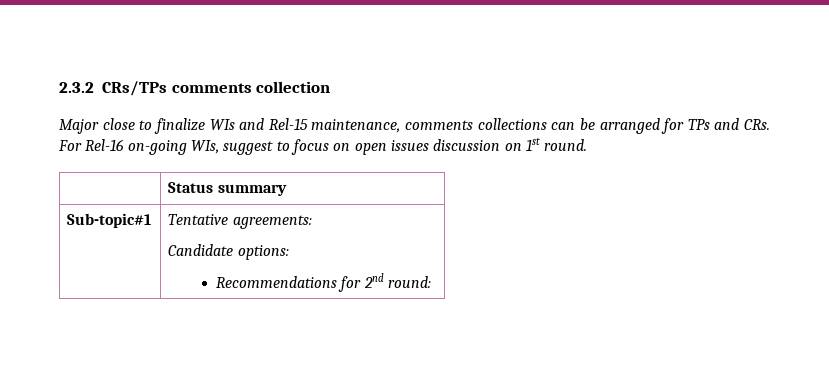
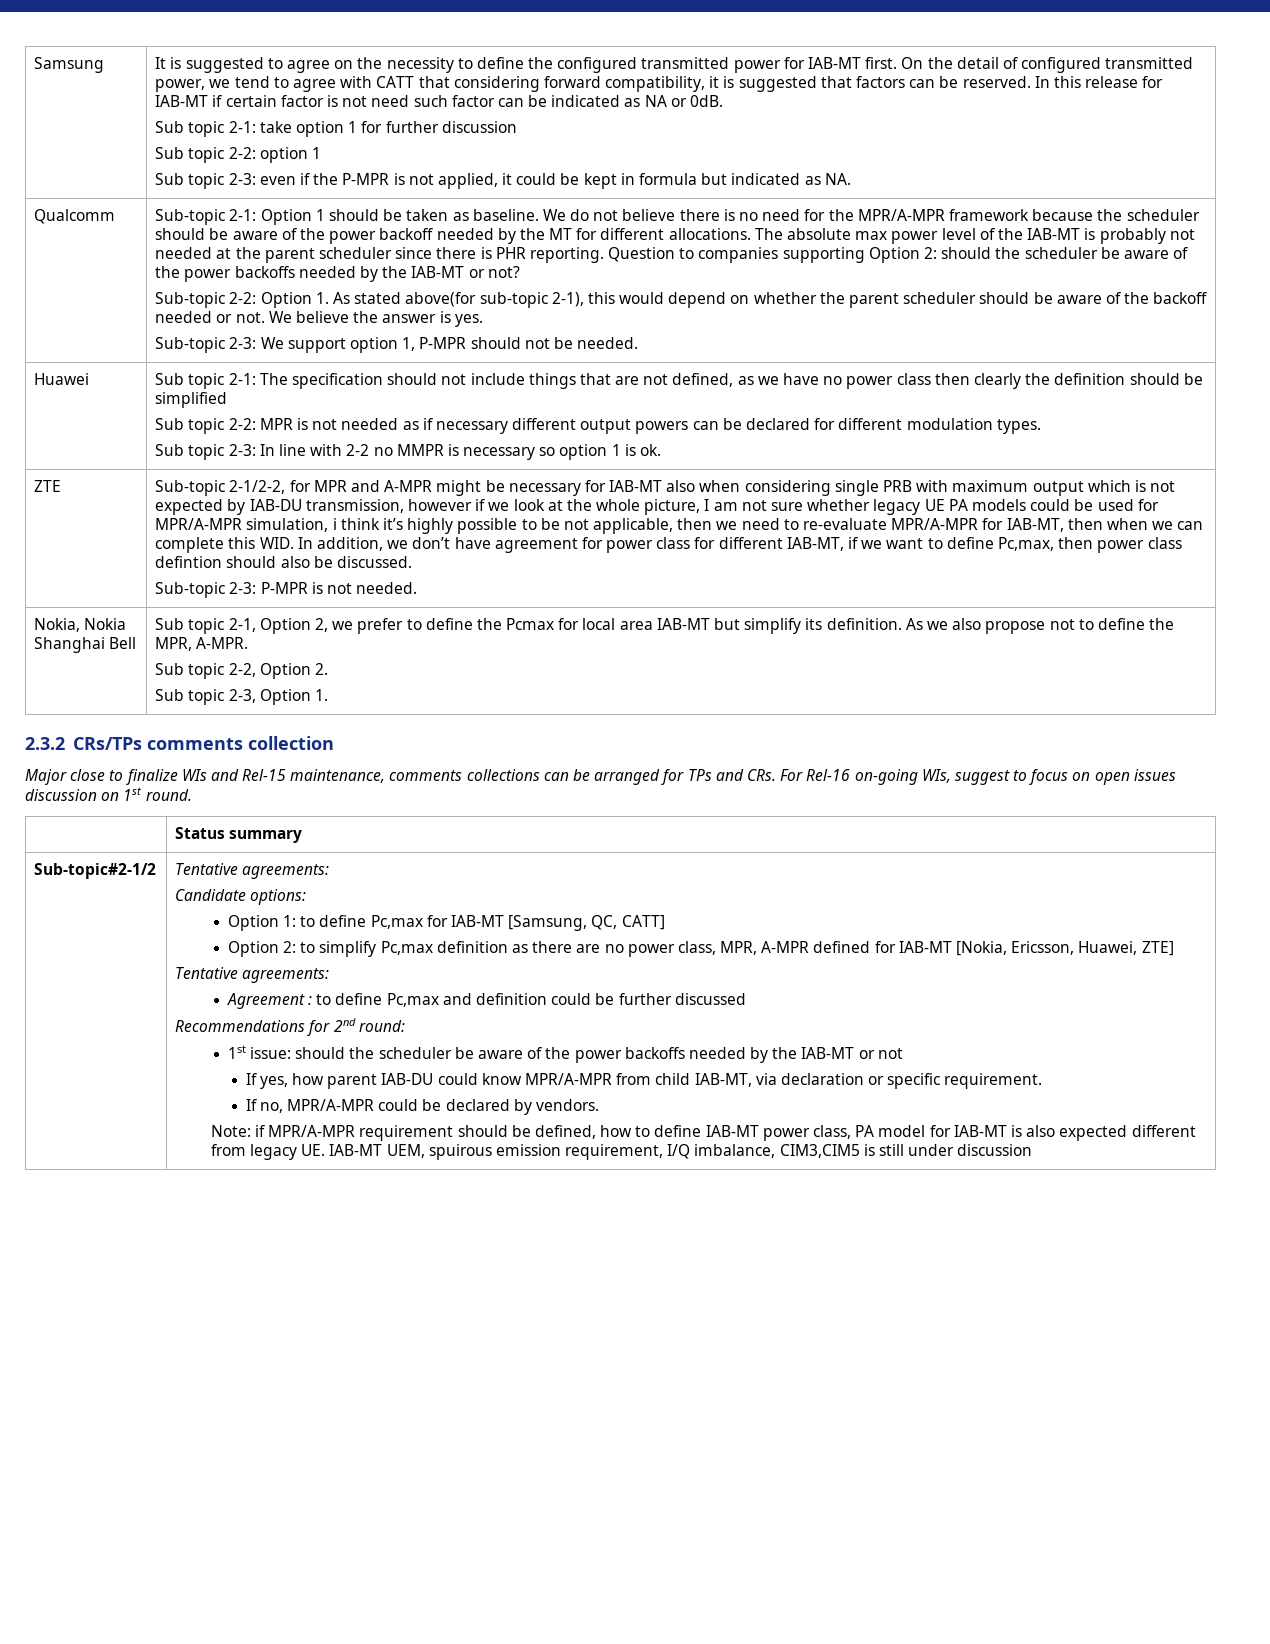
+ Samsung | It is suggested to agree on the necessity to define the configured transmitted power for IAB-MT first. On the detail of configured transmitted power, we tend to agree with CATT that considering forward compatibility, it is suggested that factors can be reserved. In this release for IAB-MT if certain factor is not need such factor can be indicated as NA or 0dB.
+ Sub topic 2-1: take option 1 for further discussion
+ Sub topic 2-2: option 1
+ Sub topic 2-3: even if the P-MPR is not applied, it could be kept in formula but indicated as NA.
+ Qualcomm | Sub-topic 2-1: Option 1 should be taken as baseline. We do not believe there is no need for the MPR/A-MPR framework because the scheduler should be aware of the power backoff needed by the MT for different allocations. The absolute max power level of the IAB-MT is probably not needed at the parent scheduler since there is PHR reporting. Question to companies supporting Option 2: should the scheduler be aware of the power backoffs needed by the IAB-MT or not?
+ Sub-topic 2-2: Option 1. As stated above(for sub-topic 2-1), this would depend on whether the parent scheduler should be aware of the backoff needed or not. We believe the answer is yes.
+ Sub-topic 2-3: We support option 1, P-MPR should not be needed.
+ Huawei | Sub topic 2-1: The specification should not include things that are not defined, as we have no power class then clearly the definition should be simplified
+ Sub topic 2-2: MPR is not needed as if necessary different output powers can be declared for different modulation types.
+ Sub topic 2-3: In line with 2-2 no MMPR is necessary so option 1 is ok.
+ ZTE | Sub-topic 2-1/2-2, for MPR and A-MPR might be necessary for IAB-MT also when considering single PRB with maximum output which is not expected by IAB-DU transmission, however if we look at the whole picture, I am not sure whether legacy UE PA models could be used for MPR/A-MPR simulation, i think it’s highly possible to be not applicable, then we need to re-evaluate MPR/A-MPR for IAB-MT, then when we can complete this WID. In addition, we don’t have agreement for power class for different IAB-MT, if we want to define Pc,max, then power class defintion should also be discussed.
+ Sub-topic 2-3: P-MPR is not needed.
+ Nokia, Nokia Shanghai Bell | Sub topic 2-1, Option 2, we prefer to define the Pcmax for local area IAB-MT but simplify its definition. As we also propose not to define the MPR, A-MPR.
+ Sub topic 2-2, Option 2.
+ Sub topic 2-3, Option 1.
- Sub-topic#1
+ Sub-topic#2-1/2
+ Option 1: to define Pc,max for IAB-MT [Samsung, QC, CATT]
+ Option 2: to simplify Pc,max definition as there are no power class, MPR, A-MPR defined for IAB-MT [Nokia, Ericsson, Huawei, ZTE]
+ Tentative agreements:
+ Agreement : to define Pc,max and definition could be further discussed
  Recommendations for 2nd round:
+ 1st issue: should the scheduler be aware of the power backoffs needed by the IAB-MT or not
+ If yes, how parent IAB-DU could know MPR/A-MPR from child IAB-MT, via declaration or specific requirement.
+ If no, MPR/A-MPR could be declared by vendors.
+ Note: if MPR/A-MPR requirement should be defined, how to define IAB-MT power class, PA model for IAB-MT is also expected different from legacy UE. IAB-MT UEM, spuirous emission requirement, I/Q imbalance, CIM3,CIM5 is still under discussion

